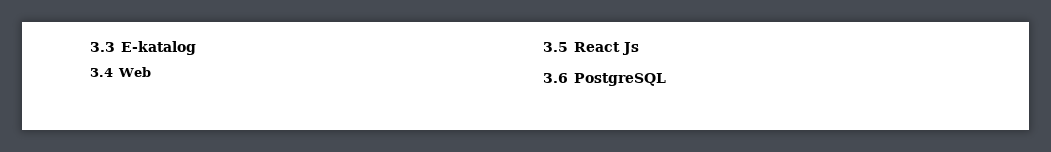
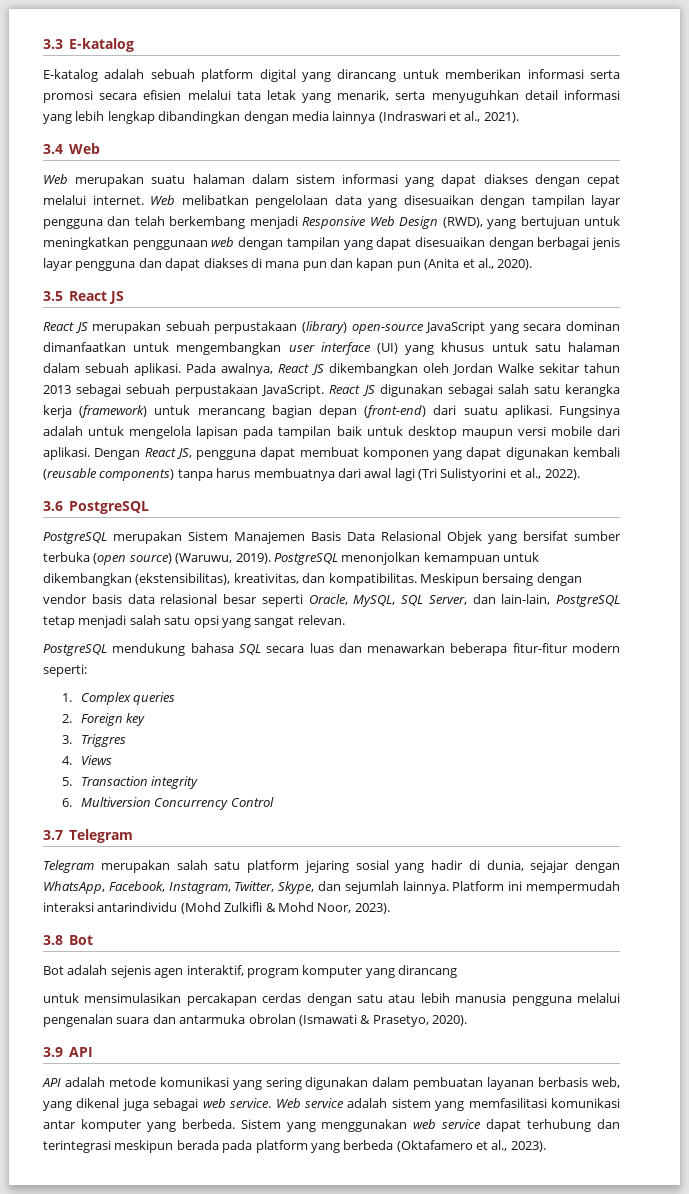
+ E-katalog adalah sebuah platform digital yang dirancang untuk memberikan informasi serta promosi secara efisien melalui tata letak yang menarik, serta menyuguhkan detail informasi yang lebih lengkap dibandingkan dengan media lainnya (Indraswari et al., 2021).
  3.4 Web
- 3.5 React Js
+ Web merupakan suatu halaman dalam sistem informasi yang dapat diakses dengan cepat melalui internet. Web melibatkan pengelolaan data yang disesuaikan dengan tampilan layar pengguna dan telah berkembang menjadi Responsive Web Design (RWD), yang bertujuan untuk meningkatkan penggunaan web dengan tampilan yang dapat disesuaikan dengan berbagai jenis layar pengguna dan dapat diakses di mana pun dan kapan pun (Anita et al., 2020).
+ 3.5 React JS
+ React JS merupakan sebuah perpustakaan (library) open-source JavaScript yang secara dominan dimanfaatkan untuk mengembangkan user interface (UI) yang khusus untuk satu halaman dalam sebuah aplikasi. Pada awalnya, React JS dikembangkan oleh Jordan Walke sekitar tahun 2013 sebagai sebuah perpustakaan JavaScript. React JS digunakan sebagai salah satu kerangka kerja (framework) untuk merancang bagian depan (front-end) dari suatu aplikasi. Fungsinya adalah untuk mengelola lapisan pada tampilan baik untuk desktop maupun versi mobile dari aplikasi. Dengan React JS, pengguna dapat membuat komponen yang dapat digunakan kembali (reusable components) tanpa harus membuatnya dari awal lagi (Tri Sulistyorini et al., 2022).
  3.6 PostgreSQL
+ PostgreSQL merupakan Sistem Manajemen Basis Data Relasional Objek yang bersifat sumber terbuka (open source) (Waruwu, 2019). PostgreSQL menonjolkan kemampuan untuk dikembangkan (ekstensibilitas), kreativitas, dan kompatibilitas. Meskipun bersaing dengan vendor basis data relasional besar seperti Oracle, MySQL, SQL Server, dan lain-lain, PostgreSQL tetap menjadi salah satu opsi yang sangat relevan.
+ PostgreSQL mendukung bahasa SQL secara luas dan menawarkan beberapa fitur-fitur modern seperti:
+ 1. Complex queries
+ 2. Foreign key
+ 3. Triggres
+ 4. Views
+ 5. Transaction integrity
+ 6. Multiversion Concurrency Control
+ 3.7 Telegram
+ Telegram merupakan salah satu platform jejaring sosial yang hadir di dunia, sejajar dengan WhatsApp, Facebook, Instagram, Twitter, Skype, dan sejumlah lainnya. Platform ini mempermudah interaksi antarindividu (Mohd Zulkifli & Mohd Noor, 2023).
+ 3.8 Bot
+ Bot adalah sejenis agen interaktif, program komputer yang dirancang
+ untuk mensimulasikan percakapan cerdas dengan satu atau lebih manusia pengguna melalui pengenalan suara dan antarmuka obrolan (Ismawati & Prasetyo, 2020).
+ 3.9 API
+ API adalah metode komunikasi yang sering digunakan dalam pembuatan layanan berbasis web, yang dikenal juga sebagai web service. Web service adalah sistem yang memfasilitasi komunikasi antar komputer yang berbeda. Sistem yang menggunakan web service dapat terhubung dan terintegrasi meskipun berada pada platform yang berbeda (Oktafamero et al., 2023).

